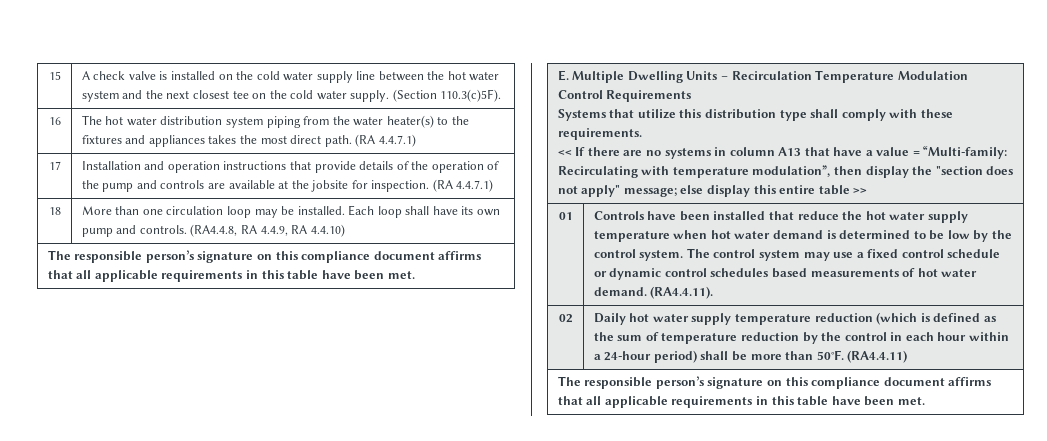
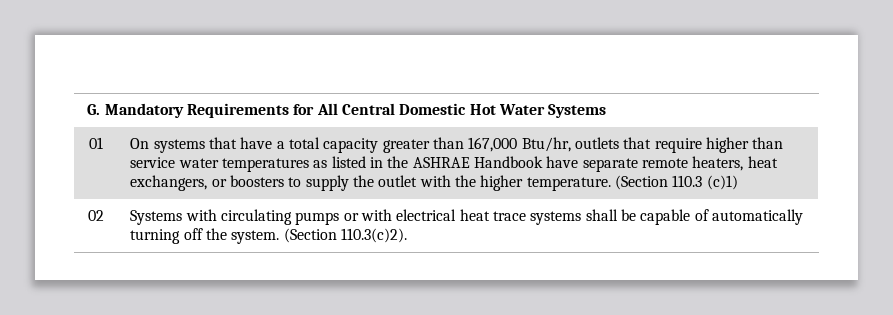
- 15 | A check valve is installed on the cold water supply line between the hot water system and the next closest tee on the cold water supply. (Section 110.3(c)5F).
- 16 | The hot water distribution system piping from the water heater(s) to the fixtures and appliances takes the most direct path. (RA 4.4.7.1)
- 17 | Installation and operation instructions that provide details of the operation of the pump and controls are available at the jobsite for inspection. (RA 4.4.7.1)
- 18 | More than one circulation loop may be installed. Each loop shall have its own pump and controls. (RA4.4.8, RA 4.4.9, RA 4.4.10)
- The responsible person’s signature on this compliance document affirms that all applicable requirements in this table have been met.
- E. Multiple Dwelling Units – Recirculation Temperature Modulation Control Requirements
- Systems that utilize this distribution type shall comply with these requirements.
- << If there are no systems in column A13 that have a value = “Multi-family: Recirculating with temperature modulation”, then display the "section does not apply" message; else display this entire table >>
- 01 | Controls have been installed that reduce the hot water supply temperature when hot water demand is determined to be low by the control system. The control system may use a fixed control schedule or dynamic control schedules based measurements of hot water demand. (RA4.4.11).
- 02 | Daily hot water supply temperature reduction (which is defined as the sum of temperature reduction by the control in each hour within a 24-hour period) shall be more than 50°F. (RA4.4.11)
- The responsible person’s signature on this compliance document affirms that all applicable requirements in this table have been met.
+ G. Mandatory Requirements for All Central Domestic Hot Water Systems
+ 01 | On systems that have a total capacity greater than 167,000 Btu/hr, outlets that require higher than service water temperatures as listed in the ASHRAE Handbook have separate remote heaters, heat exchangers, or boosters to supply the outlet with the higher temperature. (Section 110.3 (c)1)
+ 02 | Systems with circulating pumps or with electrical heat trace systems shall be capable of automatically turning off the system. (Section 110.3(c)2).

